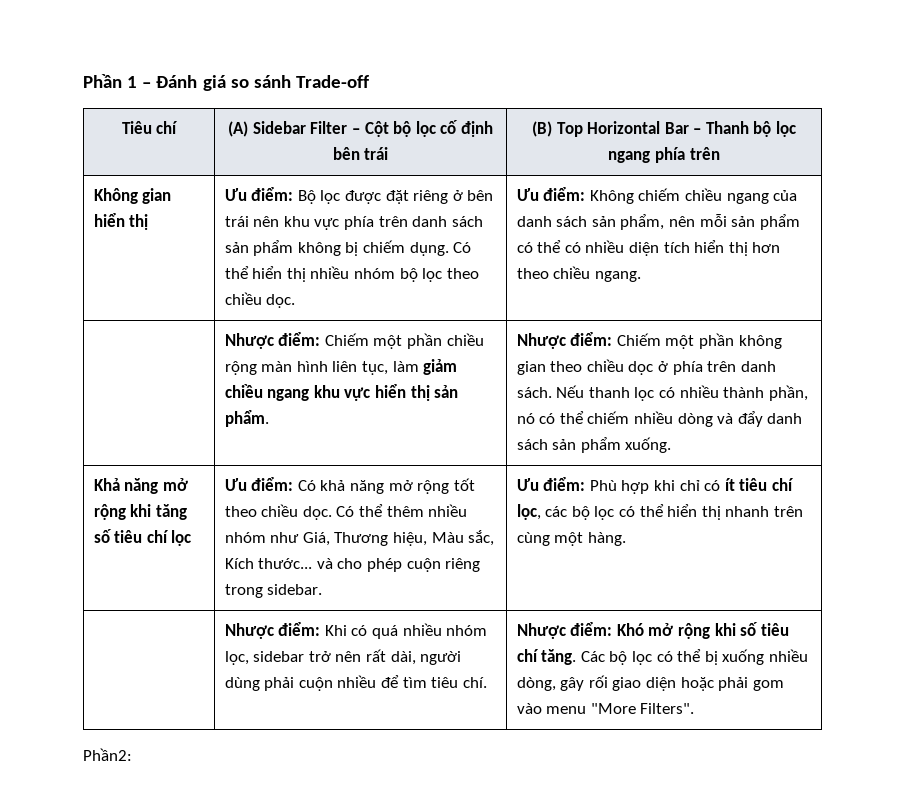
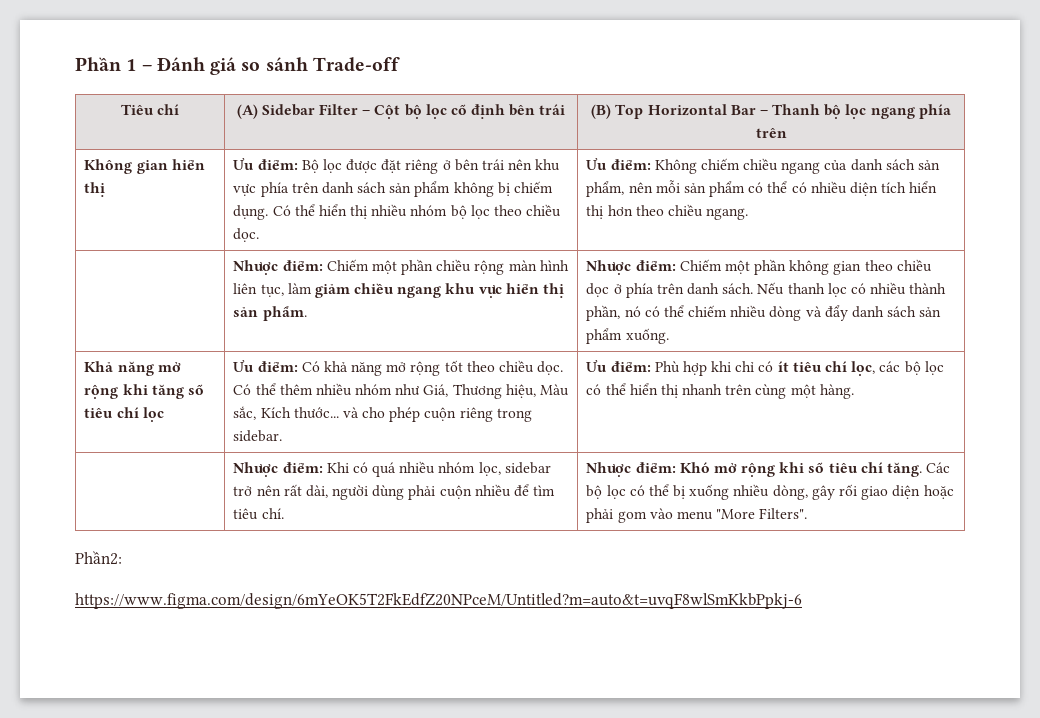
+ https://www.figma.com/design/6mYeOK5T2FkEdfZ20NPceM/Untitled?m=auto&t=uvqF8wlSmKkbPpkj-6

